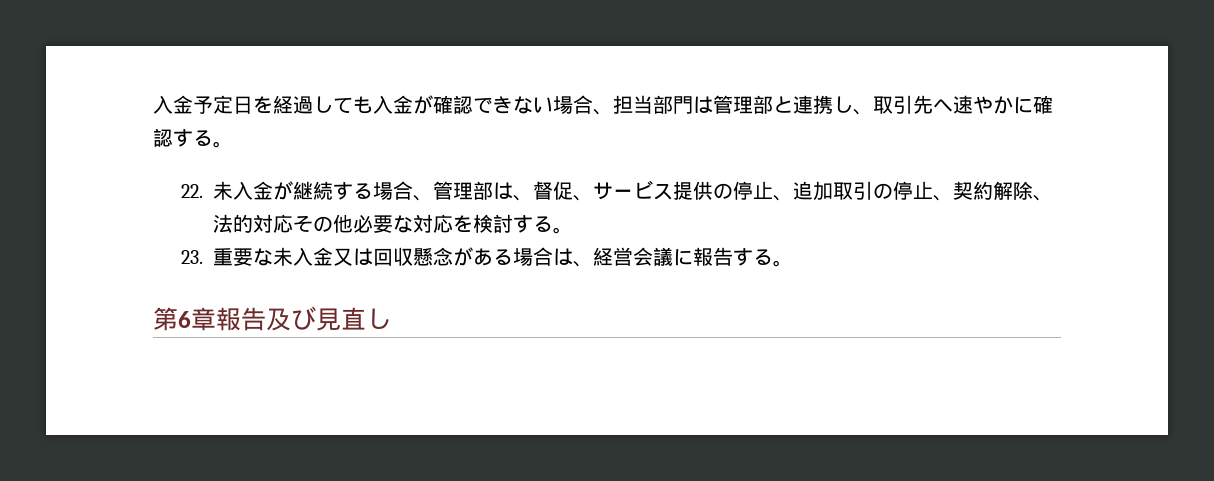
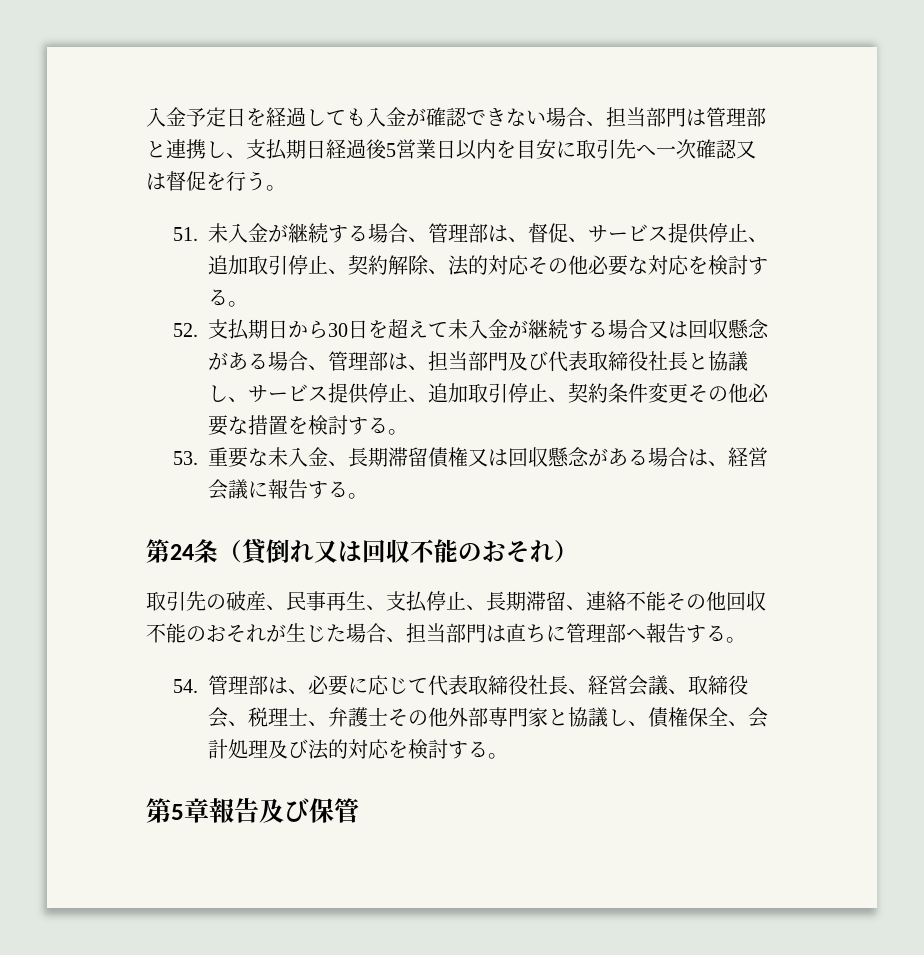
- 入金予定日を経過しても入金が確認できない場合、担当部門は管理部と連携し、取引先へ速やかに確認する。
- 22.未入金が継続する場合、管理部は、督促、サービス提供の停止、追加取引の停止、契約解除、法的対応その他必要な対応を検討する。
+ 入金予定日を経過しても入金が確認できない場合、担当部門は管理部と連携し、支払期日経過後5営業日以内を目安に取引先へ一次確認又は督促を行う。
+ 51.未入金が継続する場合、管理部は、督促、サービス提供停止、追加取引停止、契約解除、法的対応その他必要な対応を検討する。
- 23.重要な未入金又は回収懸念がある場合は、経営会議に報告する。
+ 52.支払期日から30日を超えて未入金が継続する場合又は回収懸念がある場合、管理部は、担当部門及び代表取締役社長と協議し、サービス提供停止、追加取引停止、契約条件変更その他必要な措置を検討する。
+ 53.重要な未入金、長期滞留債権又は回収懸念がある場合は、経営会議に報告する。
- 第6章報告及び見直し
+ 第24条（貸倒れ又は回収不能のおそれ）
+ 取引先の破産、民事再生、支払停止、長期滞留、連絡不能その他回収不能のおそれが生じた場合、担当部門は直ちに管理部へ報告する。
+ 54.管理部は、必要に応じて代表取締役社長、経営会議、取締役会、税理士、弁護士その他外部専門家と協議し、債権保全、会計処理及び法的対応を検討する。
+ 第5章報告及び保管

